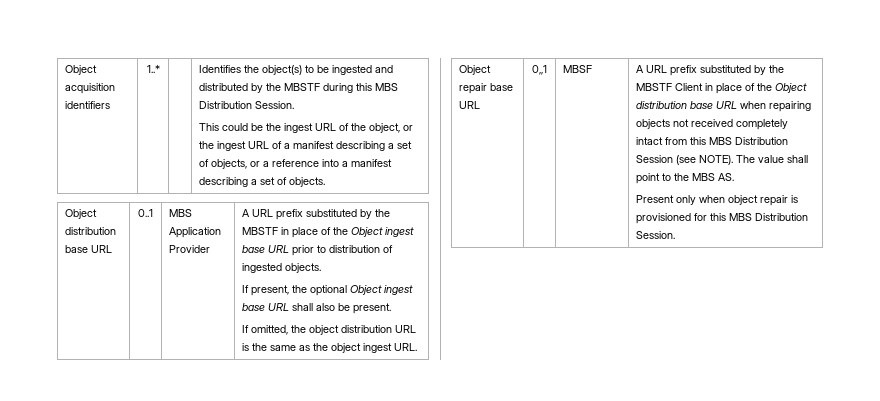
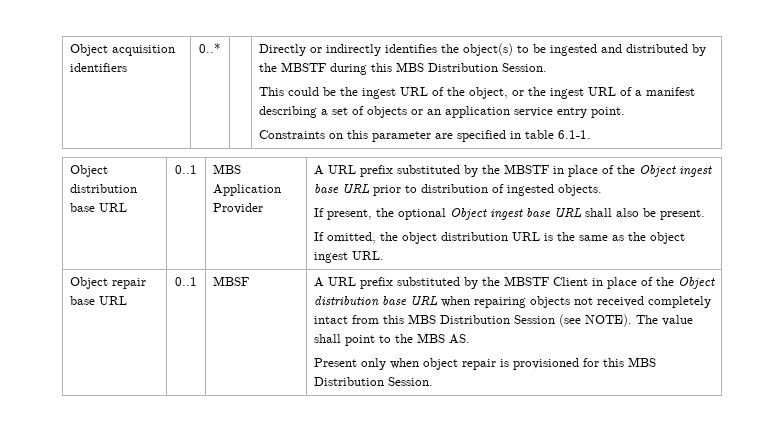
- 1..* | | Identifies the object(s) to be ingested and distributed by the MBSTF during this MBS Distribution Session.
+ 0..* | | Directly or indirectly identifies the object(s) to be ingested and distributed by the MBSTF during this MBS Distribution Session.
- This could be the ingest URL of the object, or the ingest URL of a manifest describing a set of objects, or a reference into a manifest describing a set of objects.
+ This could be the ingest URL of the object, or the ingest URL of a manifest describing a set of objects or an application service entry point.
+ Constraints on this parameter are specified in table 6.1-1.
- Object repair base URL | 0,,1
+ Object repair base URL | 0..1

